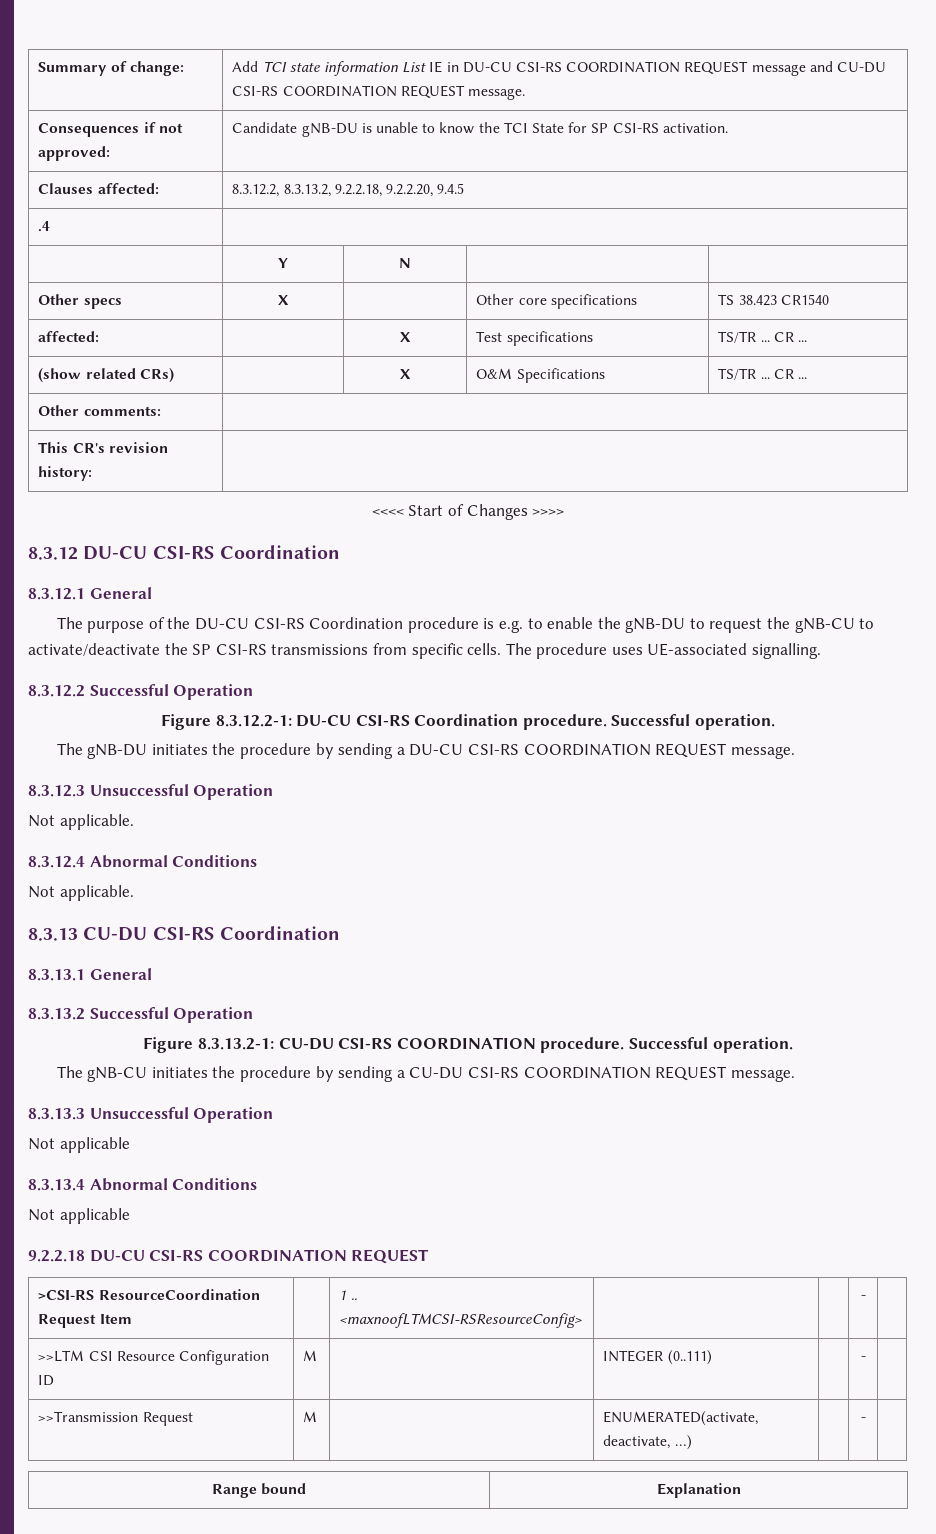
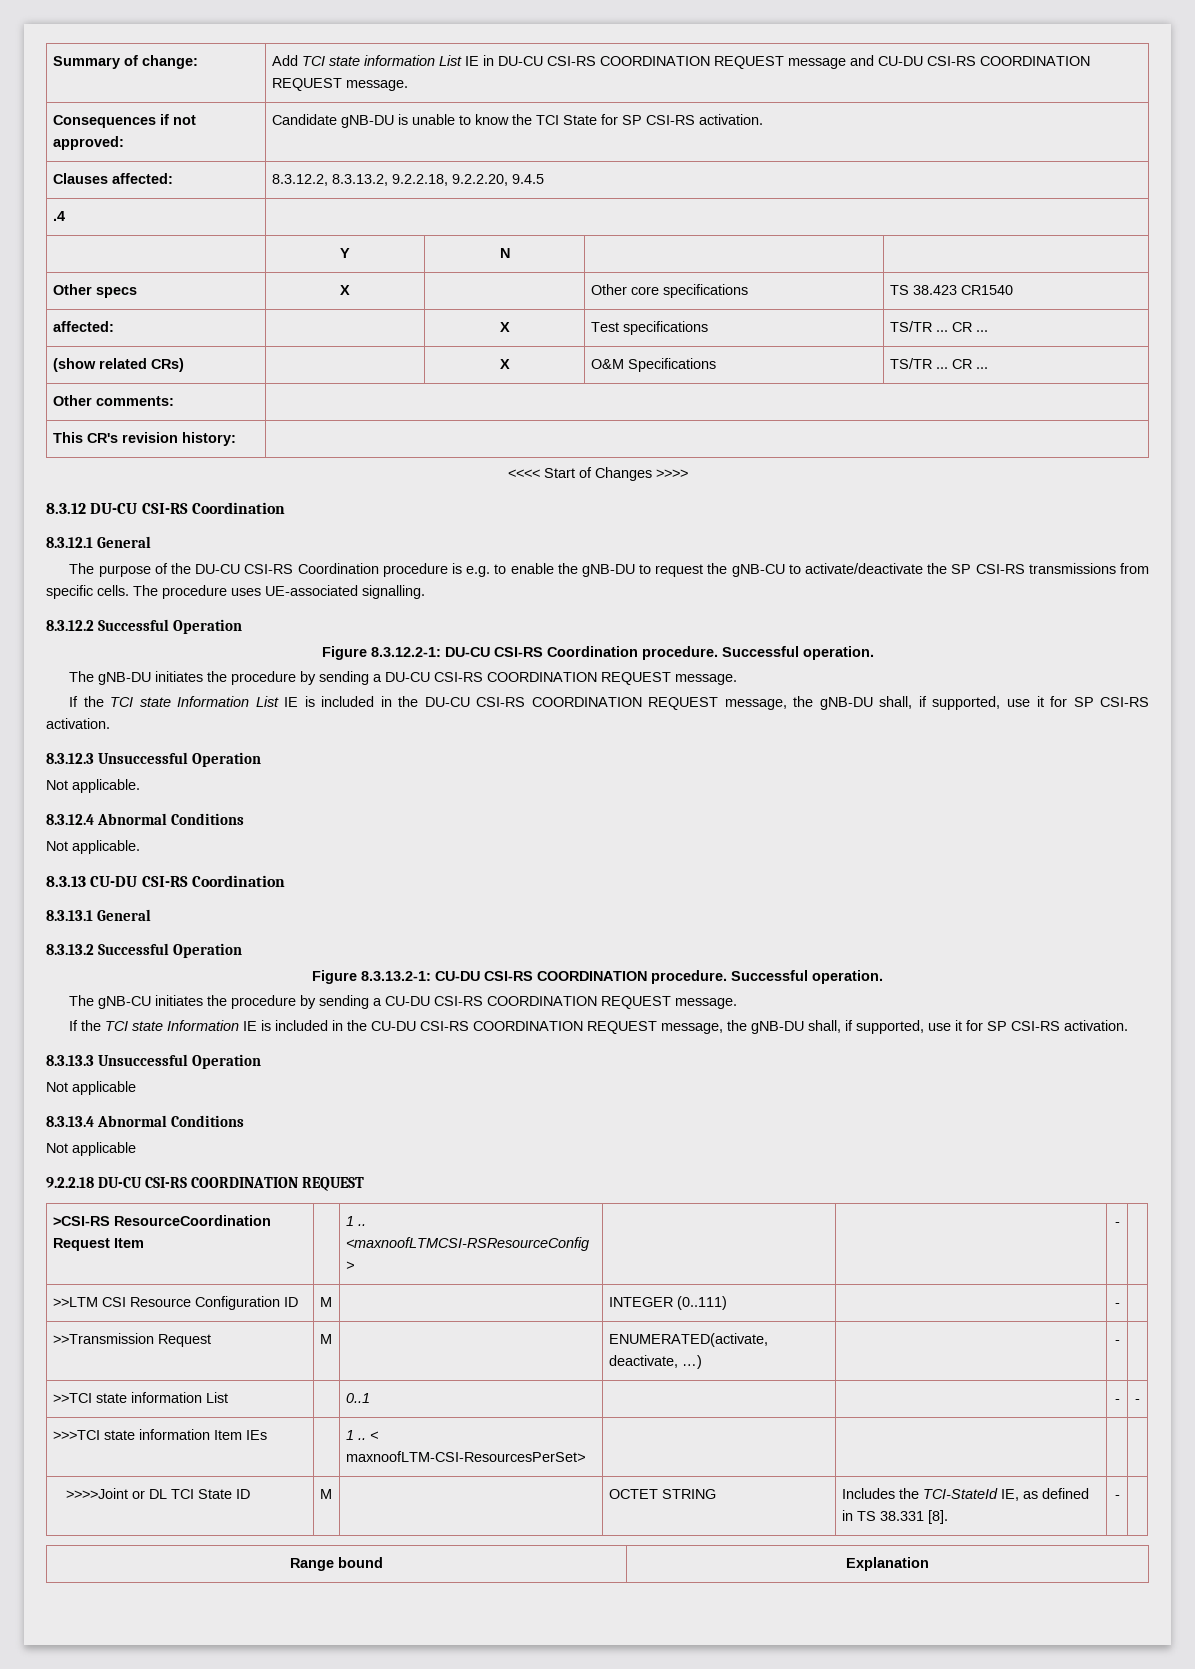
+ If the TCI state Information List IE is included in the DU-CU CSI-RS COORDINATION REQUEST message, the gNB-DU shall, if supported, use it for SP CSI-RS activation.
+ If the TCI state Information IE is included in the CU-DU CSI-RS COORDINATION REQUEST message, the gNB-DU shall, if supported, use it for SP CSI-RS activation.
+ >>TCI state information List | | 0..1 | | | - | -
+ >>>TCI state information Item IEs | | 1 .. < maxnoofLTM-CSI-ResourcesPerSet> | | | |
+ >>>>Joint or DL TCI State ID | M | | OCTET STRING | Includes the TCI-StateId IE, as defined in TS 38.331 [8]. | - |

